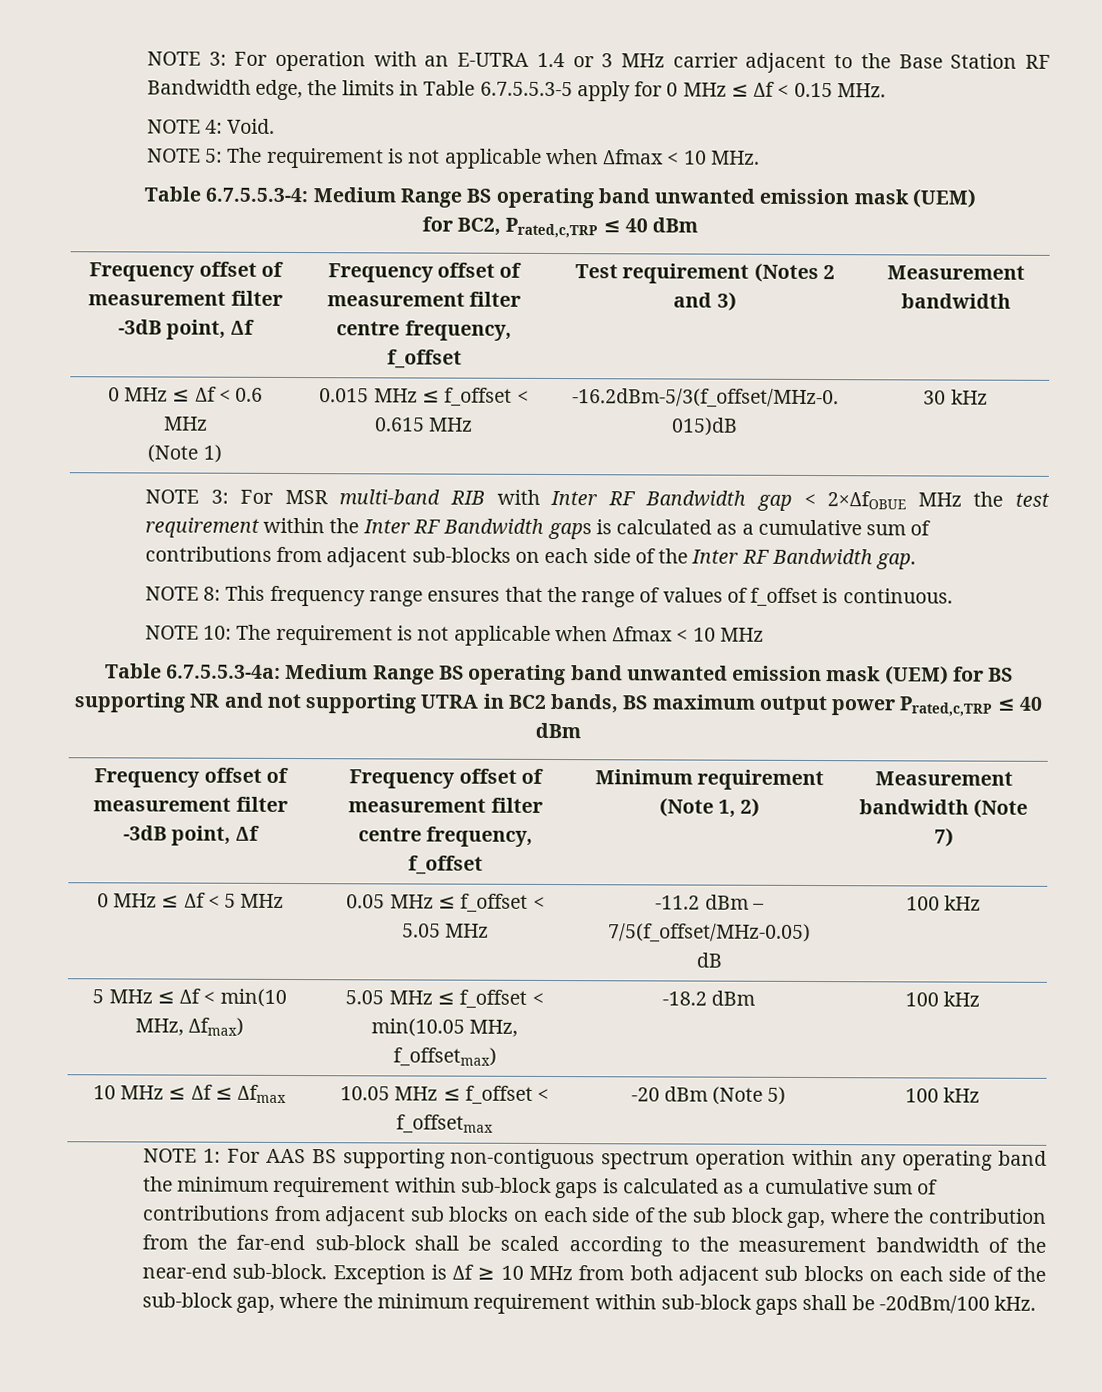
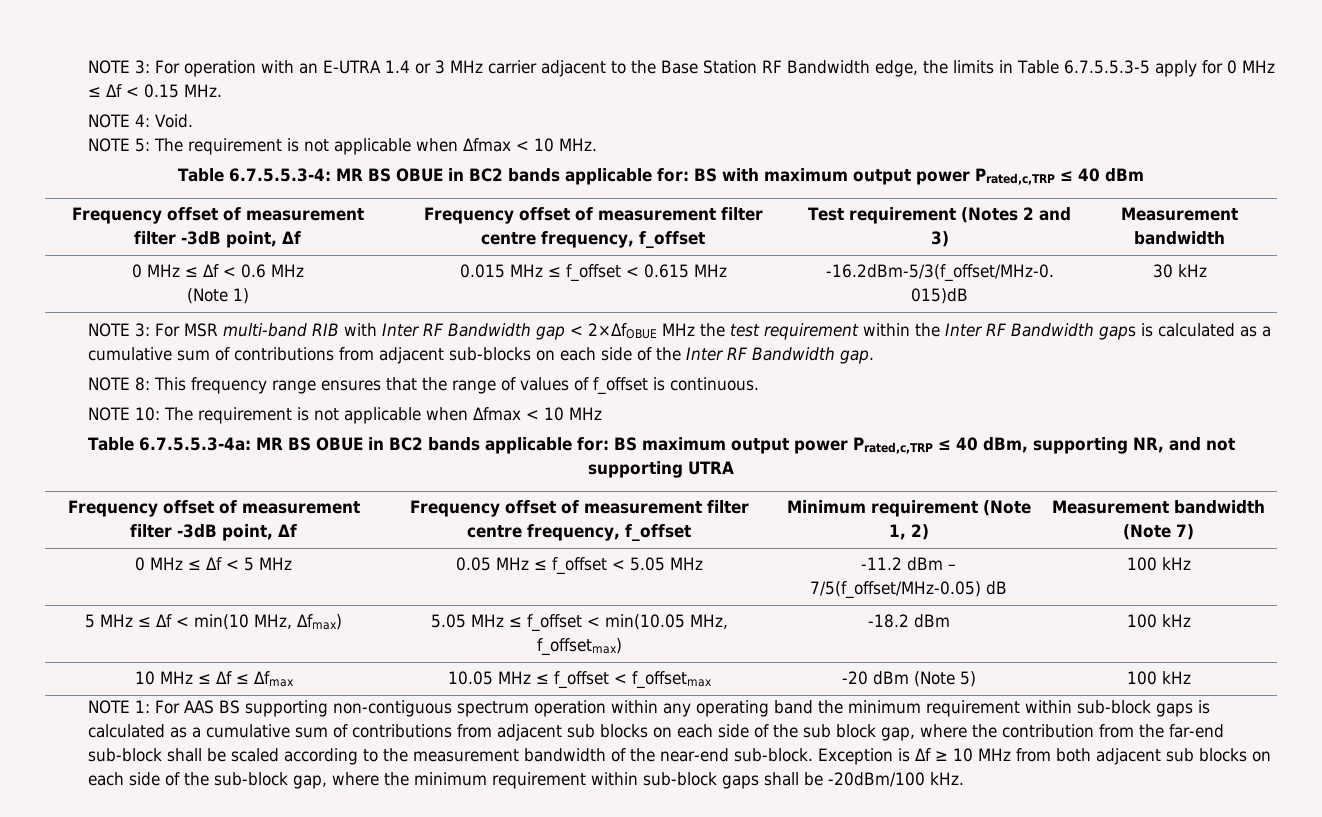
- Table 6.7.5.5.3-4: Medium Range BS operating band unwanted emission mask (UEM)
- for BC2, Prated,c,TRP ≤ 40 dBm
+ Table 6.7.5.5.3-4: MR BS OBUE in BC2 bands applicable for: BS with maximum output power Prated,c,TRP ≤ 40 dBm
- Table 6.7.5.5.3-4a: Medium Range BS operating band unwanted emission mask (UEM) for BS supporting NR and not supporting UTRA in BC2 bands, BS maximum output power Prated,c,TRP ≤ 40 dBm
+ Table 6.7.5.5.3-4a: MR BS OBUE in BC2 bands applicable for: BS maximum output power Prated,c,TRP ≤ 40 dBm, supporting NR, and not supporting UTRA

